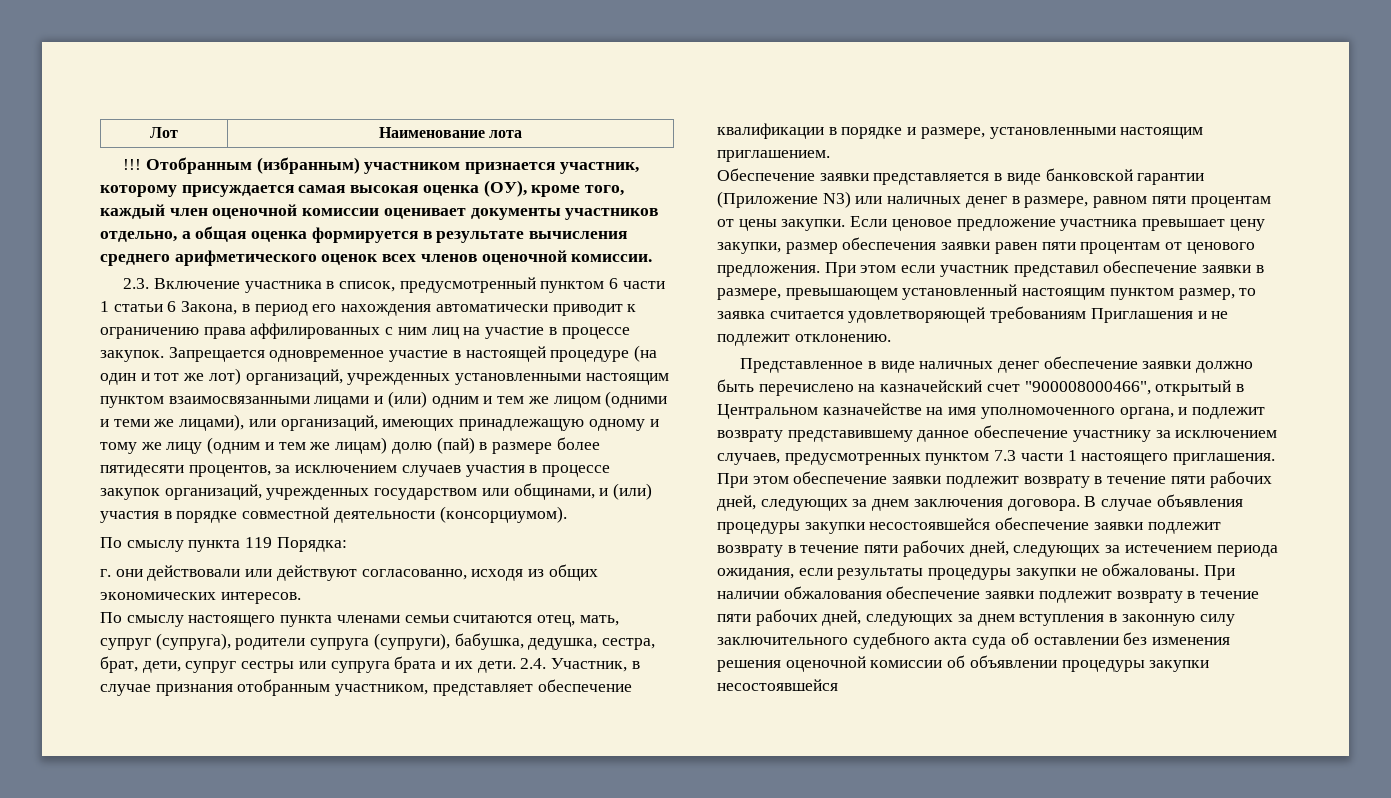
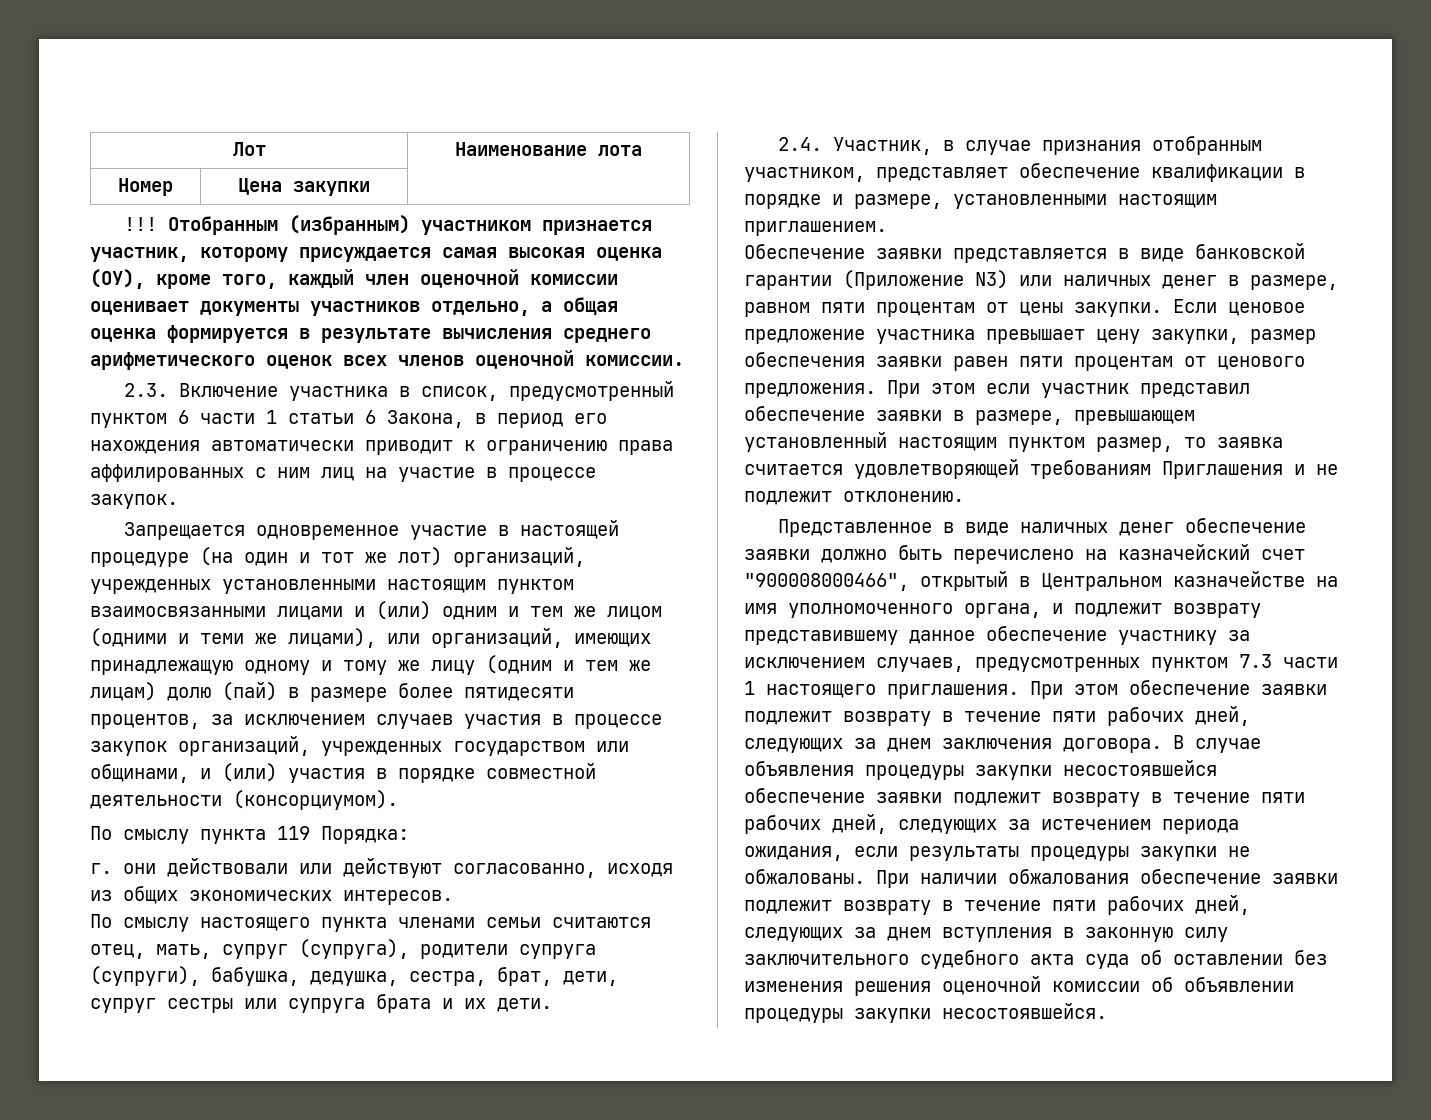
+ Номер | Цена закупки |
- 2.3. Включение участника в список, предусмотренный пунктом 6 части 1 статьи 6 Закона, в период его нахождения автоматически приводит к ограничению права аффилированных с ним лиц на участие в процессе закупок. Запрещается одновременное участие в настоящей процедуре (на один и тот же лот) организаций, учрежденных установленными настоящим пунктом взаимосвязанными лицами и (или) одним и тем же лицом (одними и теми же лицами), или организаций, имеющих принадлежащую одному и тому же лицу (одним и тем же лицам) долю (пай) в размере более пятидесяти процентов, за исключением случаев участия в процессе закупок организаций, учрежденных государством или общинами, и (или) участия в порядке совместной деятельности (консорциумом).
+ 2.3. Включение участника в список, предусмотренный пунктом 6 части 1 статьи 6 Закона, в период его нахождения автоматически приводит к ограничению права аффилированных с ним лиц на участие в процессе закупок.
+ Запрещается одновременное участие в настоящей процедуре (на один и тот же лот) организаций, учрежденных установленными настоящим пунктом взаимосвязанными лицами и (или) одним и тем же лицом (одними и теми же лицами), или организаций, имеющих принадлежащую одному и тому же лицу (одним и тем же лицам) долю (пай) в размере более пятидесяти процентов, за исключением случаев участия в процессе закупок организаций, учрежденных государством или общинами, и (или) участия в порядке совместной деятельности (консорциумом).
- По смыслу настоящего пункта членами семьи считаются отец, мать, супруг (супруга), родители супруга (супруги), бабушка, дедушка, сестра, брат, дети, супруг сестры или супруга брата и их дети. 2.4. Участник, в случае признания отобранным участником, представляет обеспечение квалификации в порядке и размере, установленными настоящим приглашением.
+ По смыслу настоящего пункта членами семьи считаются отец, мать, супруг (супруга), родители супруга (супруги), бабушка, дедушка, сестра, брат, дети, супруг сестры или супруга брата и их дети.
+ 2.4. Участник, в случае признания отобранным участником, представляет обеспечение квалификации в порядке и размере, установленными настоящим приглашением.
- При наличии обжалования обеспечение заявки подлежит возврату в течение пяти рабочих дней, следующих за днем вступления в законную силу заключительного судебного акта суда об оставлении без изменения решения оценочной комиссии об объявлении процедуры закупки несостоявшейся
+ При наличии обжалования обеспечение заявки подлежит возврату в течение пяти рабочих дней, следующих за днем вступления в законную силу заключительного судебного акта суда об оставлении без изменения решения оценочной комиссии об объявлении процедуры закупки несостоявшейся.

